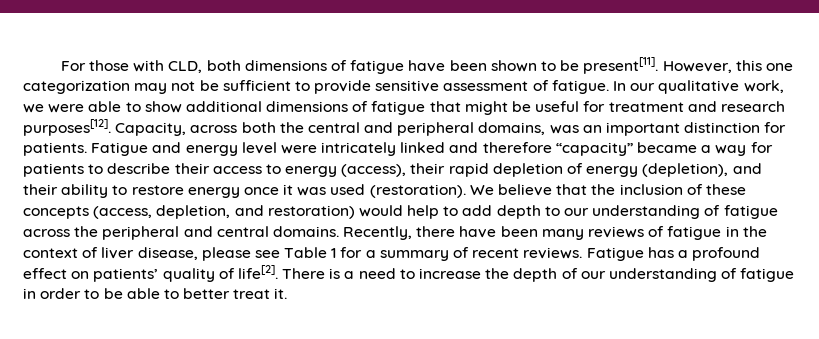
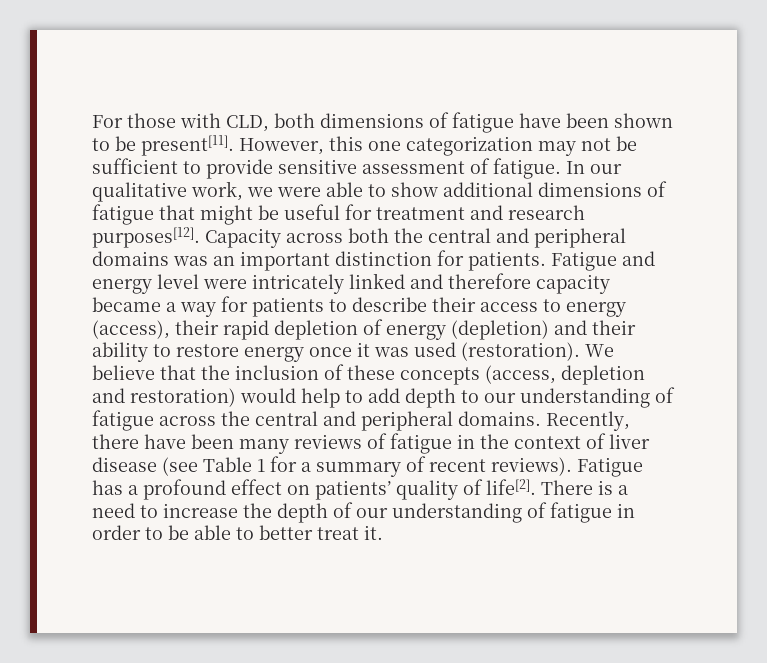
- Capacity, across both the central and peripheral domains, was an important distinction for patients.
+ Capacity across both the central and peripheral domains was an important distinction for patients.
- Fatigue and energy level were intricately linked and therefore “capacity” became a way for patients to describe their access to energy (access), their rapid depletion of energy (depletion), and their ability to restore energy once it was used (restoration).
+ Fatigue and energy level were intricately linked and therefore capacity became a way for patients to describe their access to energy (access), their rapid depletion of energy (depletion) and their ability to restore energy once it was used (restoration).
- We believe that the inclusion of these concepts (access, depletion, and restoration) would help to add depth to our understanding of fatigue across the peripheral and central domains.
+ We believe that the inclusion of these concepts (access, depletion and restoration) would help to add depth to our understanding of fatigue across the central and peripheral domains.
- Recently, there have been many reviews of fatigue in the context of liver disease, please see Table 1 for a summary of recent reviews.
+ Recently, there have been many reviews of fatigue in the context of liver disease (see Table 1 for a summary of recent reviews).

